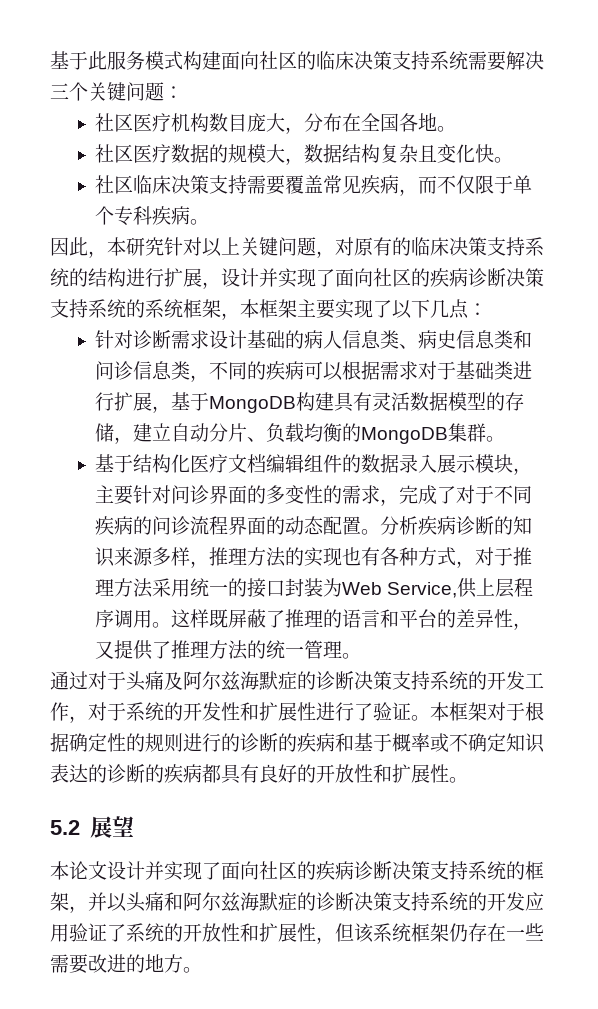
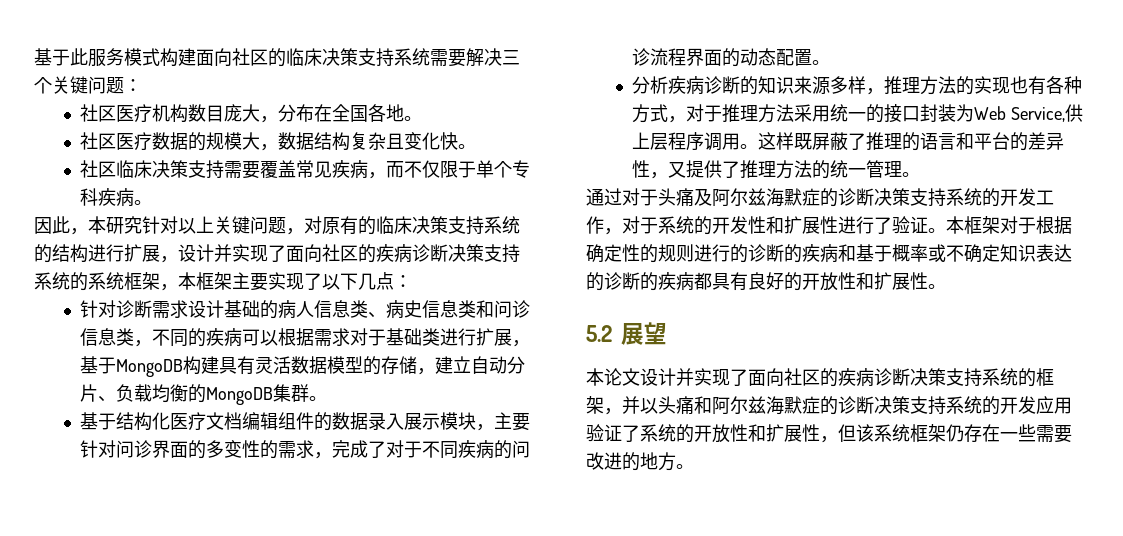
- 基于结构化医疗文档编辑组件的数据录入展示模块，主要针对问诊界面的多变性的需求，完成了对于不同疾病的问诊流程界面的动态配置。分析疾病诊断的知识来源多样，推理方法的实现也有各种方式，对于推理方法采用统一的接口封装为Web Service,供上层程序调用。
+ 基于结构化医疗文档编辑组件的数据录入展示模块，主要针对问诊界面的多变性的需求，完成了对于不同疾病的问诊流程界面的动态配置。
+ 分析疾病诊断的知识来源多样，推理方法的实现也有各种方式，对于推理方法采用统一的接口封装为Web Service,供上层程序调用。

